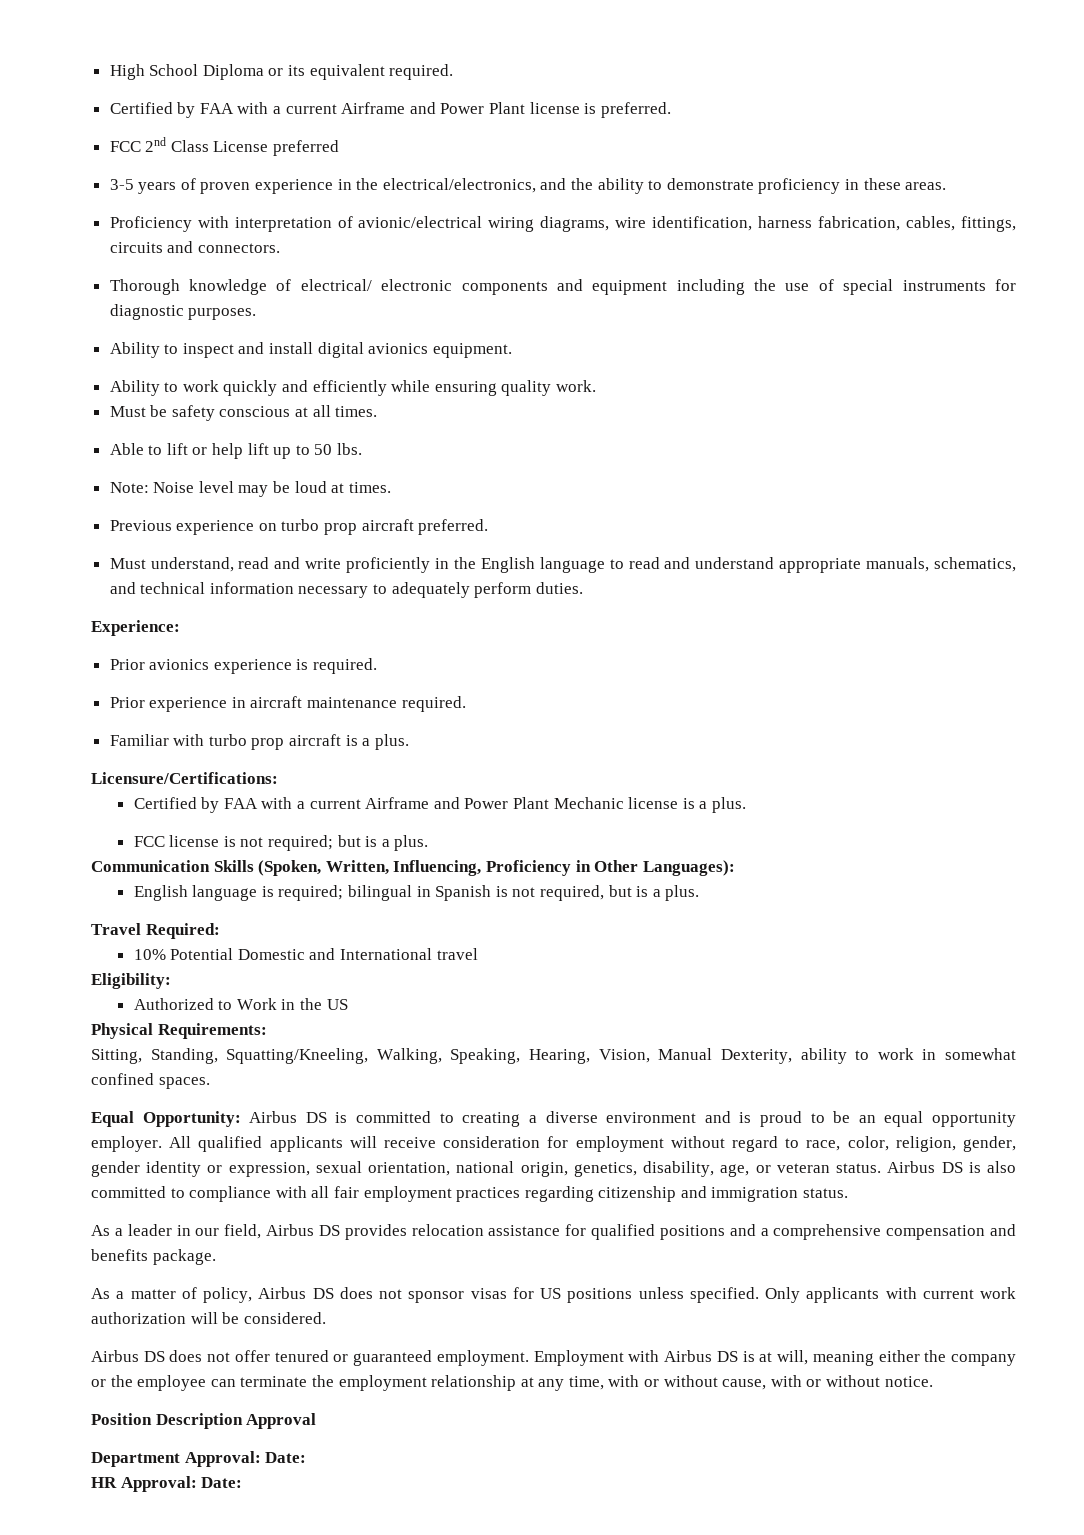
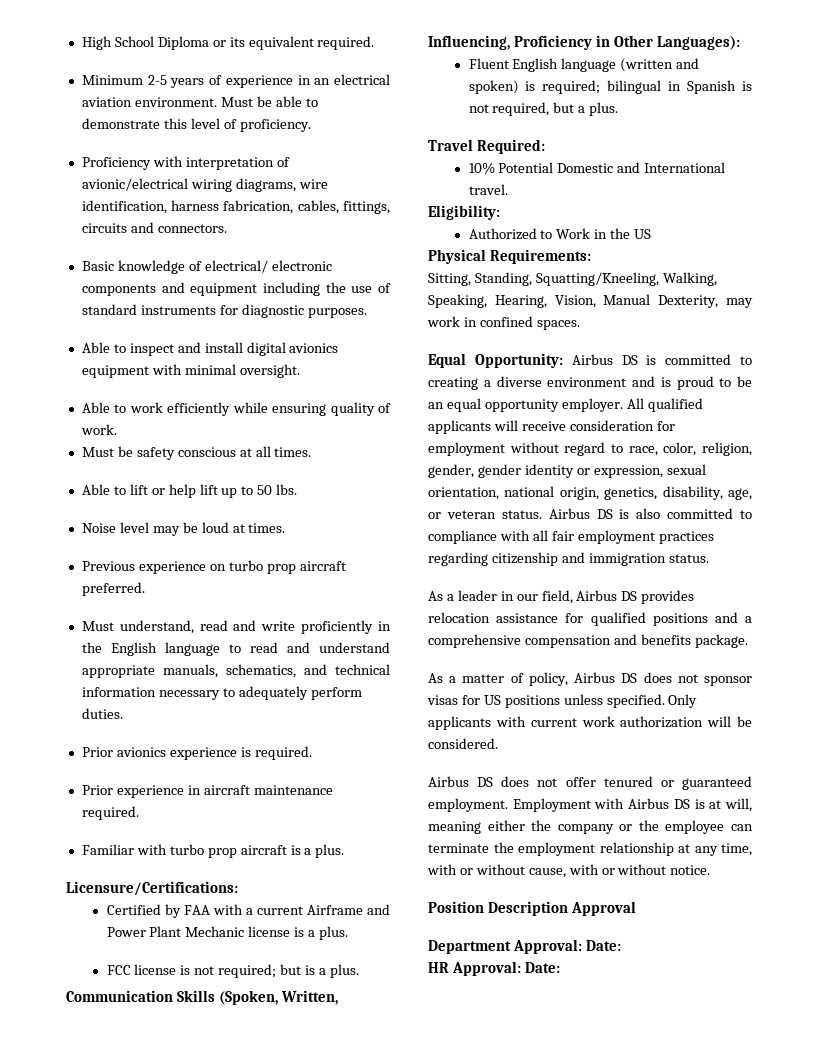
- Certified by FAA with a current Airframe and Power Plant license is preferred.
- FCC 2nd Class License preferred
- 3-5 years of proven experience in the electrical/electronics, and the ability to demonstrate proficiency in these areas.
+ Minimum 2-5 years of experience in an electrical aviation environment. Must be able to demonstrate this level of proficiency.
- Thorough knowledge of electrical/ electronic components and equipment including the use of special instruments for diagnostic purposes.
+ Basic knowledge of electrical/ electronic components and equipment including the use of standard instruments for diagnostic purposes.
- Ability to inspect and install digital avionics equipment.
- Ability to work quickly and efficiently while ensuring quality work.
+ Able to inspect and install digital avionics equipment with minimal oversight.
+ Able to work efficiently while ensuring quality of work.
- Note: Noise level may be loud at times.
+ Noise level may be loud at times.
- Experience:
- English language is required; bilingual in Spanish is not required, but is a plus.
+ Fluent English language (written and spoken) is required; bilingual in Spanish is not required, but a plus.
- 10% Potential Domestic and International travel
+ 10% Potential Domestic and International travel.
- Sitting, Standing, Squatting/Kneeling, Walking, Speaking, Hearing, Vision, Manual Dexterity, ability to work in somewhat confined spaces.
+ Sitting, Standing, Squatting/Kneeling, Walking, Speaking, Hearing, Vision, Manual Dexterity, may work in confined spaces.

